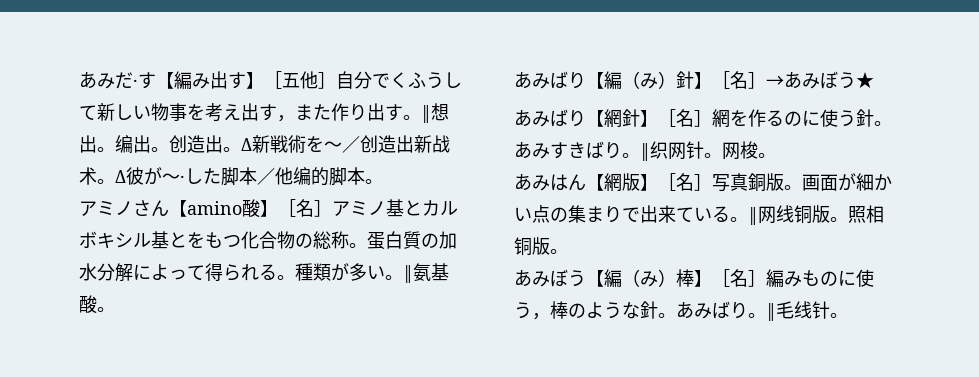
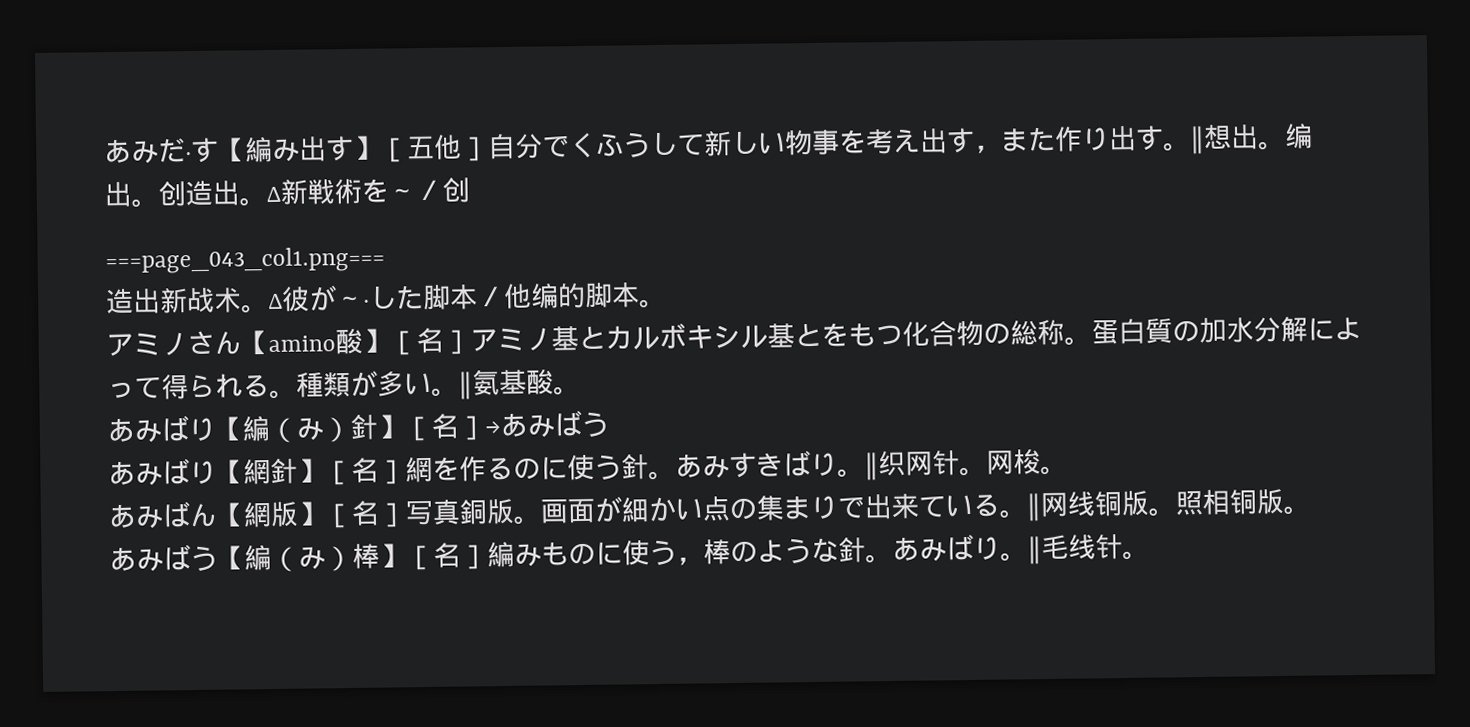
- Δ新戦術を～／创造出新战术。
+ Δ新戦術を～／创
+ ===page_043_col1.png===
+ 造出新战术。
- あみばり【編（み）針】［名］→あみぼう★
+ あみばり【編（み）針】［名］→あみばう
- あみはん【網版】［名］写真銅版。
+ あみばん【網版】［名］写真銅版。
- あみぼう【編（み）棒】［名］編みものに使う，棒のような針。
+ あみばう【編（み）棒】［名］編みものに使う，棒のような針。

